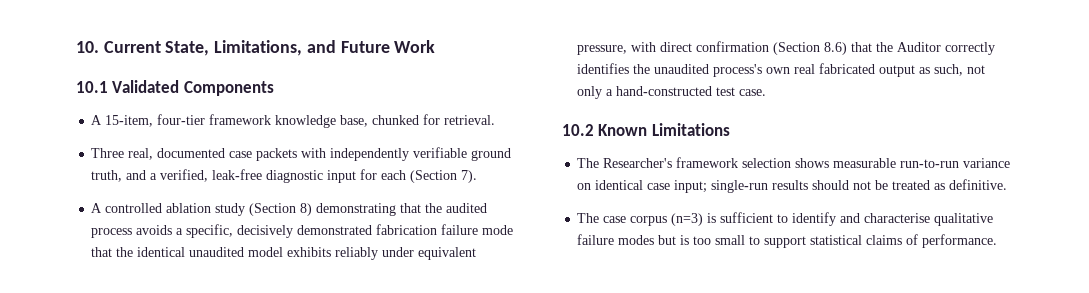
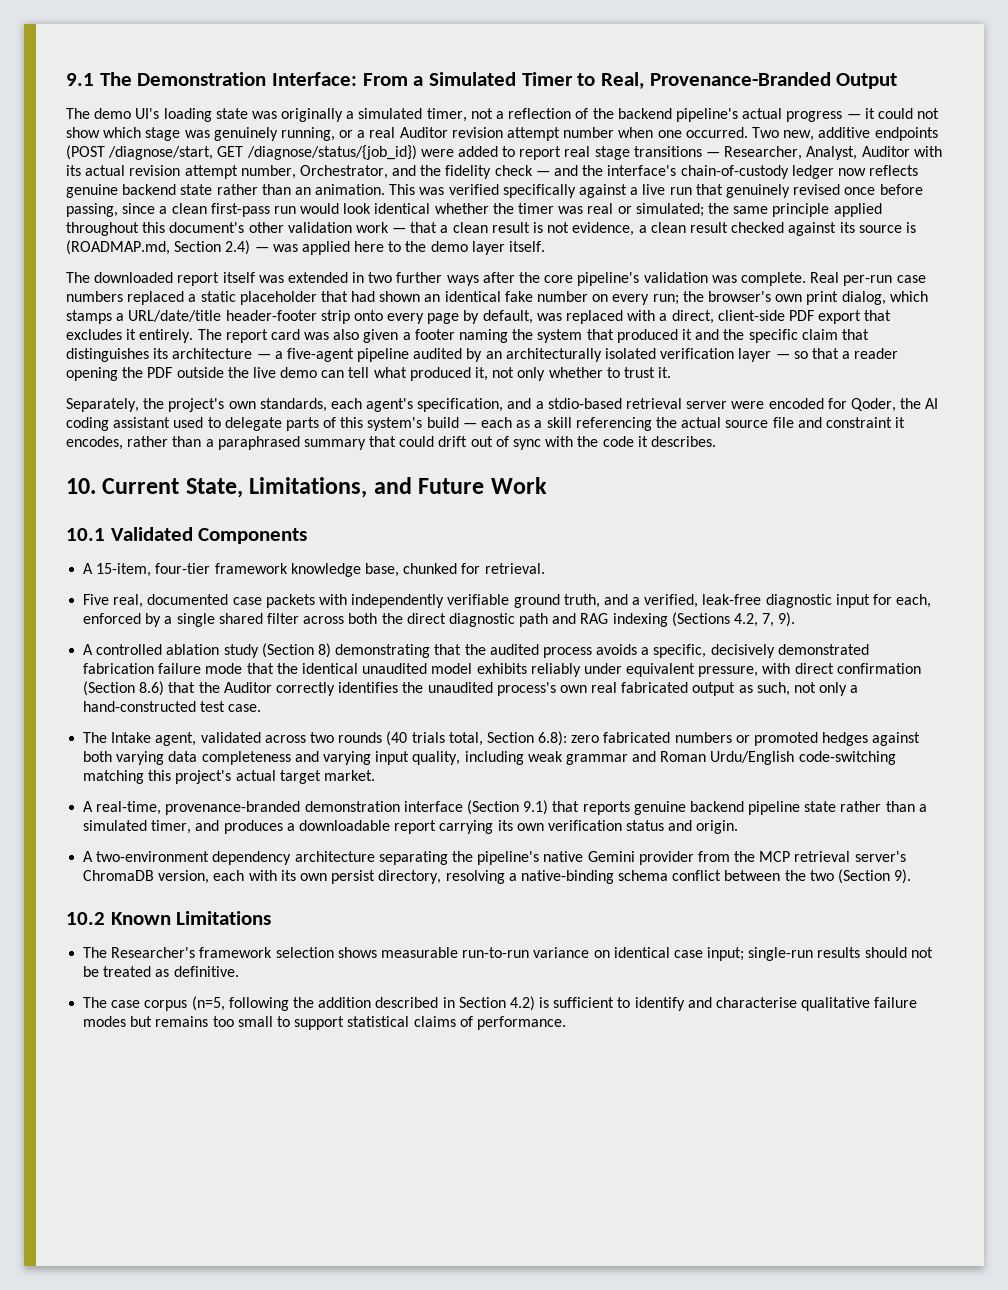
+ 9.1 The Demonstration Interface: From a Simulated Timer to Real, Provenance-Branded Output
+ The demo UI's loading state was originally a simulated timer, not a reflection of the backend pipeline's actual progress — it could not show which stage was genuinely running, or a real Auditor revision attempt number when one occurred. Two new, additive endpoints (POST /diagnose/start, GET /diagnose/status/{job_id}) were added to report real stage transitions — Researcher, Analyst, Auditor with its actual revision attempt number, Orchestrator, and the fidelity check — and the interface's chain-of-custody ledger now reflects genuine backend state rather than an animation. This was verified specifically against a live run that genuinely revised once before passing, since a clean first-pass run would look identical whether the timer was real or simulated; the same principle applied throughout this document's other validation work — that a clean result is not evidence, a clean result checked against its source is (ROADMAP.md, Section 2.4) — was applied here to the demo layer itself.
+ The downloaded report itself was extended in two further ways after the core pipeline's validation was complete. Real per-run case numbers replaced a static placeholder that had shown an identical fake number on every run; the browser's own print dialog, which stamps a URL/date/title header-footer strip onto every page by default, was replaced with a direct, client-side PDF export that excludes it entirely. The report card was also given a footer naming the system that produced it and the specific claim that distinguishes its architecture — a five-agent pipeline audited by an architecturally isolated verification layer — so that a reader opening the PDF outside the live demo can tell what produced it, not only whether to trust it.
+ Separately, the project's own standards, each agent's specification, and a stdio-based retrieval server were encoded for Qoder, the AI coding assistant used to delegate parts of this system's build — each as a skill referencing the actual source file and constraint it encodes, rather than a paraphrased summary that could drift out of sync with the code it describes.
- Three real, documented case packets with independently verifiable ground truth, and a verified, leak-free diagnostic input for each (Section 7).
+ Five real, documented case packets with independently verifiable ground truth, and a verified, leak-free diagnostic input for each, enforced by a single shared filter across both the direct diagnostic path and RAG indexing (Sections 4.2, 7, 9).
+ The Intake agent, validated across two rounds (40 trials total, Section 6.8): zero fabricated numbers or promoted hedges against both varying data completeness and varying input quality, including weak grammar and Roman Urdu/English code-switching matching this project's actual target market.
+ A real-time, provenance-branded demonstration interface (Section 9.1) that reports genuine backend pipeline state rather than a simulated timer, and produces a downloadable report carrying its own verification status and origin.
+ A two-environment dependency architecture separating the pipeline's native Gemini provider from the MCP retrieval server's ChromaDB version, each with its own persist directory, resolving a native-binding schema conflict between the two (Section 9).
- The case corpus (n=3) is sufficient to identify and characterise qualitative failure modes but is too small to support statistical claims of performance.
+ The case corpus (n=5, following the addition described in Section 4.2) is sufficient to identify and characterise qualitative failure modes but remains too small to support statistical claims of performance.

